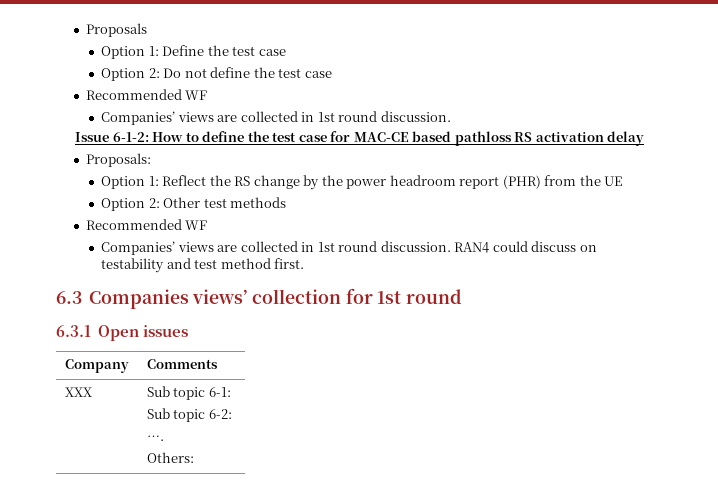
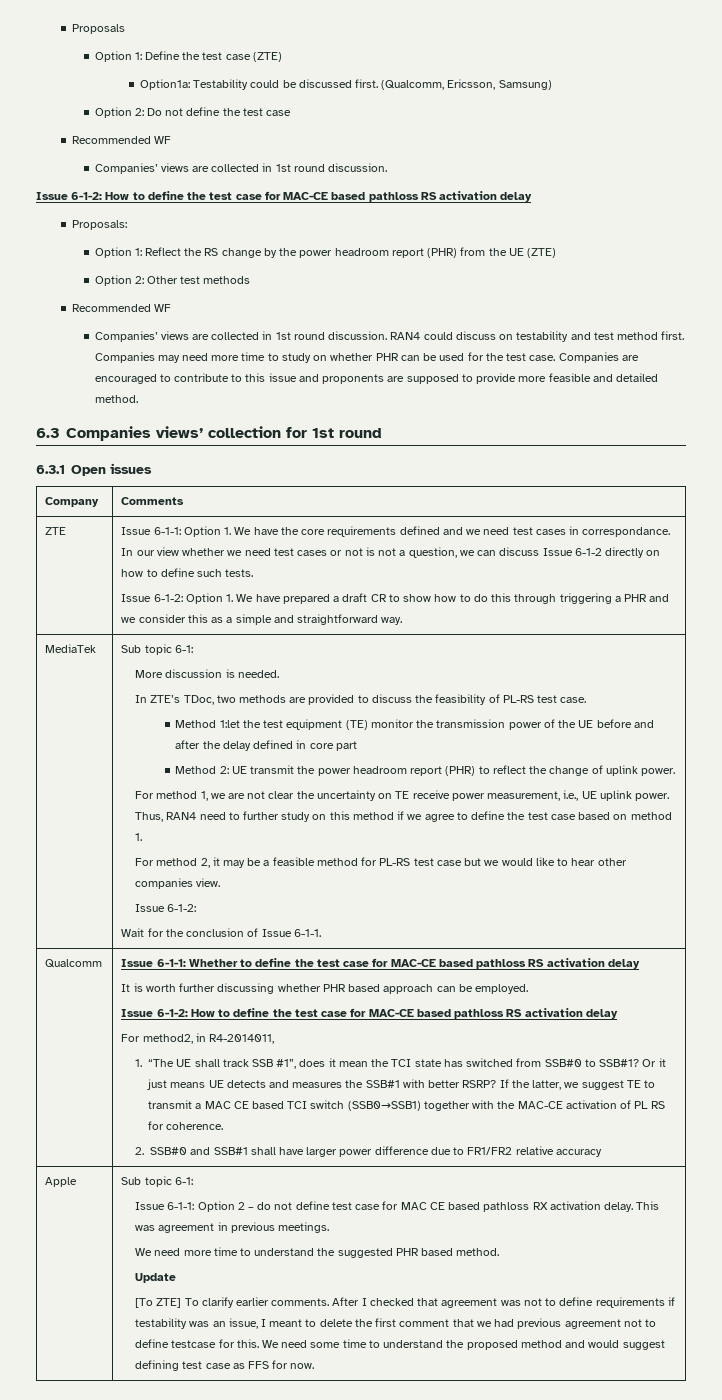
- Option 1: Define the test case
+ Option 1: Define the test case (ZTE)
+ Option1a: Testability could be discussed first. (Qualcomm, Ericsson, Samsung)
- Option 1: Reflect the RS change by the power headroom report (PHR) from the UE
+ Option 1: Reflect the RS change by the power headroom report (PHR) from the UE (ZTE)
+ Companies may need more time to study on whether PHR can be used for the test case. Companies are encouraged to contribute to this issue and proponents are supposed to provide more feasible and detailed method.
- XXX | Sub topic 6-1:
- Sub topic 6-2:
- ….
- Others:
+ ZTE | Issue 6-1-1: Option 1. We have the core requirements defined and we need test cases in correspondance. In our view whether we need test cases or not is not a question, we can discuss Issue 6-1-2 directly on how to define such tests.
+ Issue 6-1-2: Option 1. We have prepared a draft CR to show how to do this through triggering a PHR and we consider this as a simple and straightforward way.
+ MediaTek | Sub topic 6-1:
+ More discussion is needed.
+ In ZTE’s TDoc, two methods are provided to discuss the feasibility of PL-RS test case.
+ Method 1:let the test equipment (TE) monitor the transmission power of the UE before and after the delay defined in core part
+ Method 2: UE transmit the power headroom report (PHR) to reflect the change of uplink power.
+ For method 1, we are not clear the uncertainty on TE receive power measurement, i.e., UE uplink power. Thus, RAN4 need to further study on this method if we agree to define the test case based on method 1.
+ For method 2, it may be a feasible method for PL-RS test case but we would like to hear other companies view.
+ Issue 6-1-2:
+ Wait for the conclusion of Issue 6-1-1.
+ Qualcomm | Issue 6-1-1: Whether to define the test case for MAC-CE based pathloss RS activation delay
+ It is worth further discussing whether PHR based approach can be employed.
+ Issue 6-1-2: How to define the test case for MAC-CE based pathloss RS activation delay
+ For method2, in R4-2014011,
+ 1. “The UE shall track SSB #1”, does it mean the TCI state has switched from SSB#0 to SSB#1? Or it just means UE detects and measures the SSB#1 with better RSRP? If the latter, we suggest TE to transmit a MAC CE based TCI switch (SSB0→SSB1) together with the MAC-CE activation of PL RS for coherence.
+ 2. SSB#0 and SSB#1 shall have larger power difference due to FR1/FR2 relative accuracy
+ Apple | Sub topic 6-1:
+ Issue 6-1-1: Option 2 – do not define test case for MAC CE based pathloss RX activation delay. This was agreement in previous meetings.
+ We need more time to understand the suggested PHR based method.
+ Update
+ [To ZTE] To clarify earlier comments. After I checked that agreement was not to define requirements if testability was an issue, I meant to delete the first comment that we had previous agreement not to define testcase for this. We need some time to understand the proposed method and would suggest defining test case as FFS for now.

